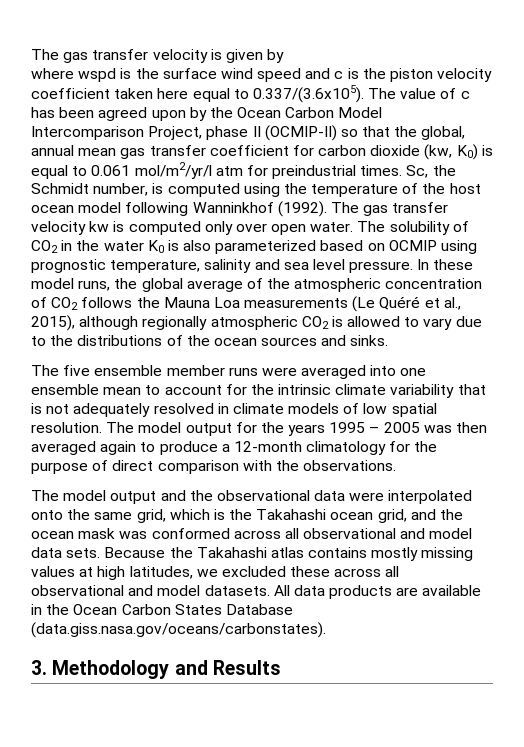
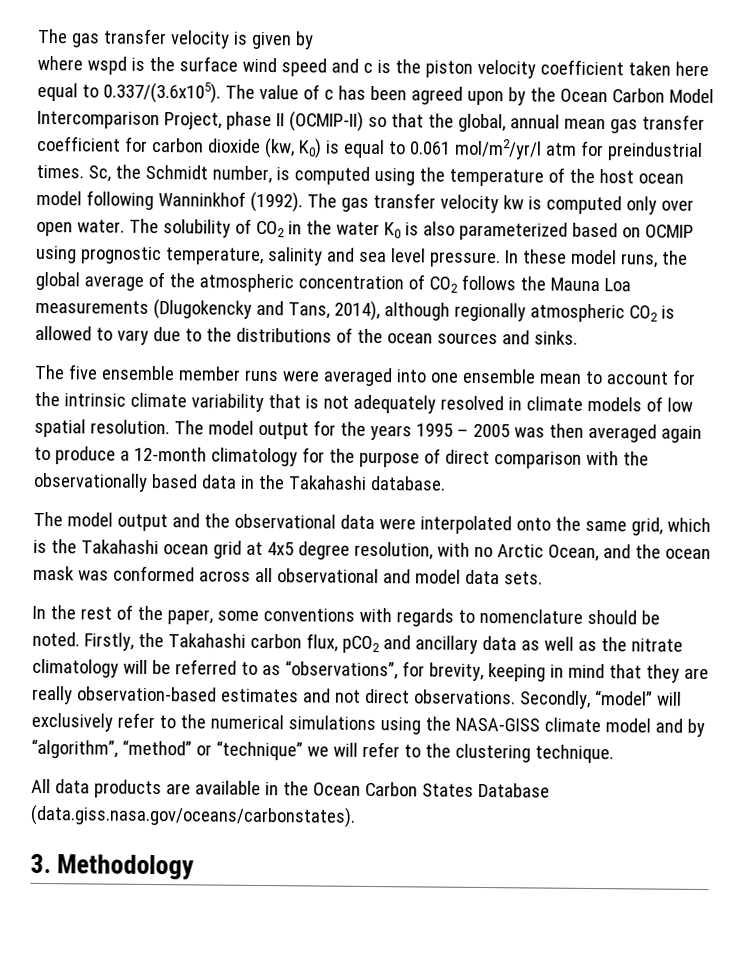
- In these model runs, the global average of the atmospheric concentration of CO2 follows the Mauna Loa measurements (Le Quéré et al., 2015), although regionally atmospheric CO2 is allowed to vary due to the distributions of the ocean sources and sinks.
+ In these model runs, the global average of the atmospheric concentration of CO2 follows the Mauna Loa measurements (Dlugokencky and Tans, 2014), although regionally atmospheric CO2 is allowed to vary due to the distributions of the ocean sources and sinks.
- The model output for the years 1995 – 2005 was then averaged again to produce a 12-month climatology for the purpose of direct comparison with the observations.
+ The model output for the years 1995 – 2005 was then averaged again to produce a 12-month climatology for the purpose of direct comparison with the observationally based data in the Takahashi database.
- The model output and the observational data were interpolated onto the same grid, which is the Takahashi ocean grid, and the ocean mask was conformed across all observational and model data sets. Because the Takahashi atlas contains mostly missing values at high latitudes, we excluded these across all observational and model datasets. All data products are available in the Ocean Carbon States Database (data.giss.nasa.gov/oceans/carbonstates).
+ The model output and the observational data were interpolated onto the same grid, which is the Takahashi ocean grid at 4x5 degree resolution, with no Arctic Ocean, and the ocean mask was conformed across all observational and model data sets.
+ In the rest of the paper, some conventions with regards to nomenclature should be noted. Firstly, the Takahashi carbon flux, pCO2 and ancillary data as well as the nitrate climatology will be referred to as “observations”, for brevity, keeping in mind that they are really observation-based estimates and not direct observations. Secondly, “model” will exclusively refer to the numerical simulations using the NASA-GISS climate model and by “algorithm”, “method” or “technique” we will refer to the clustering technique.
+ All data products are available in the Ocean Carbon States Database (data.giss.nasa.gov/oceans/carbonstates).
- 3. Methodology and Results
+ 3. Methodology

